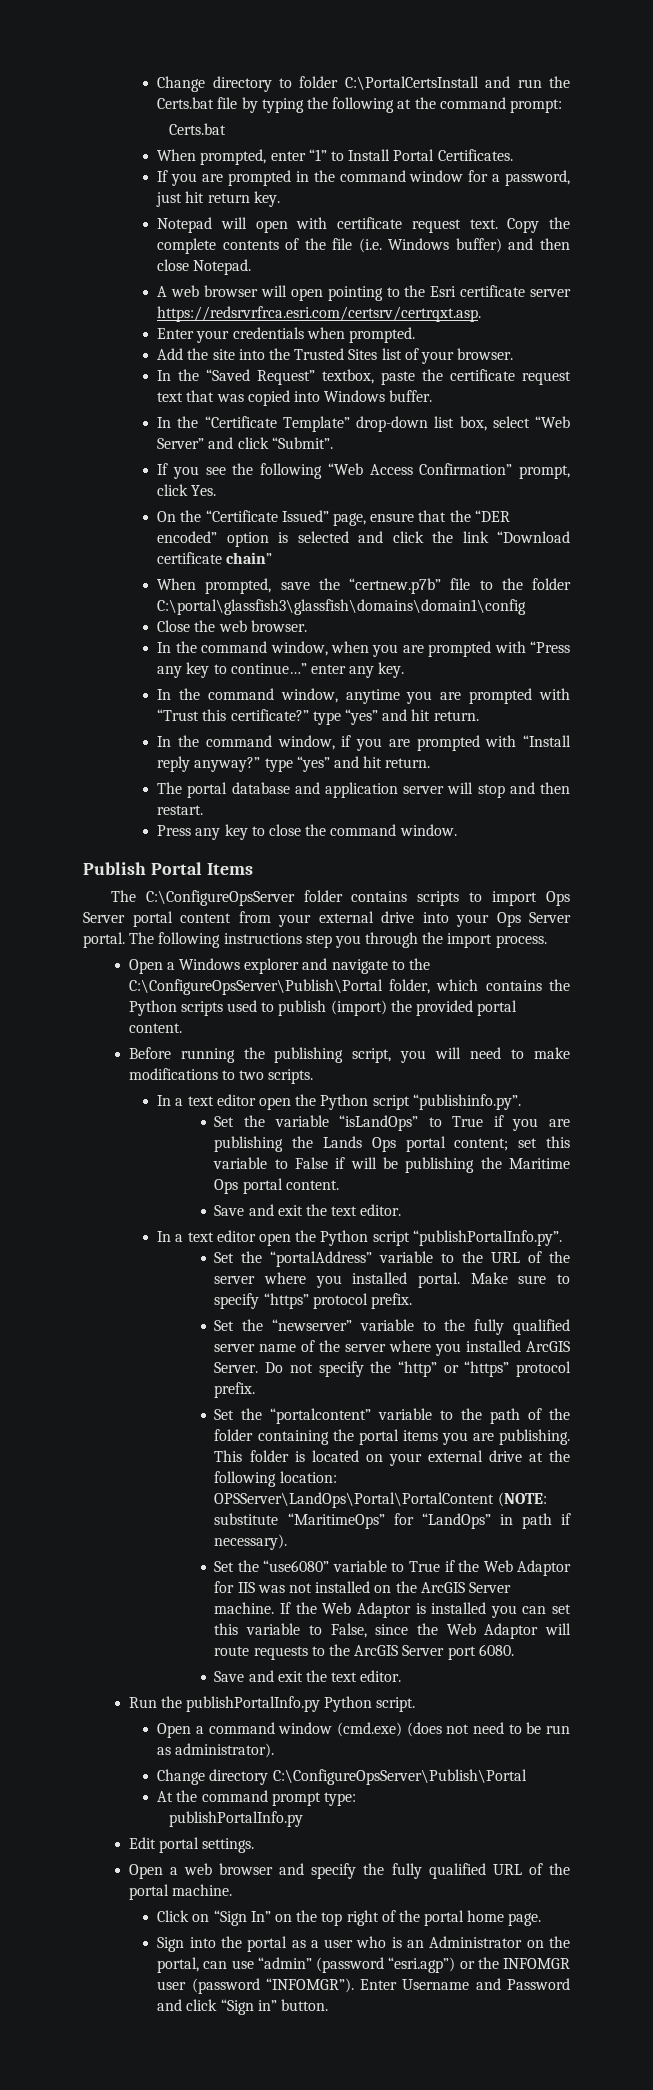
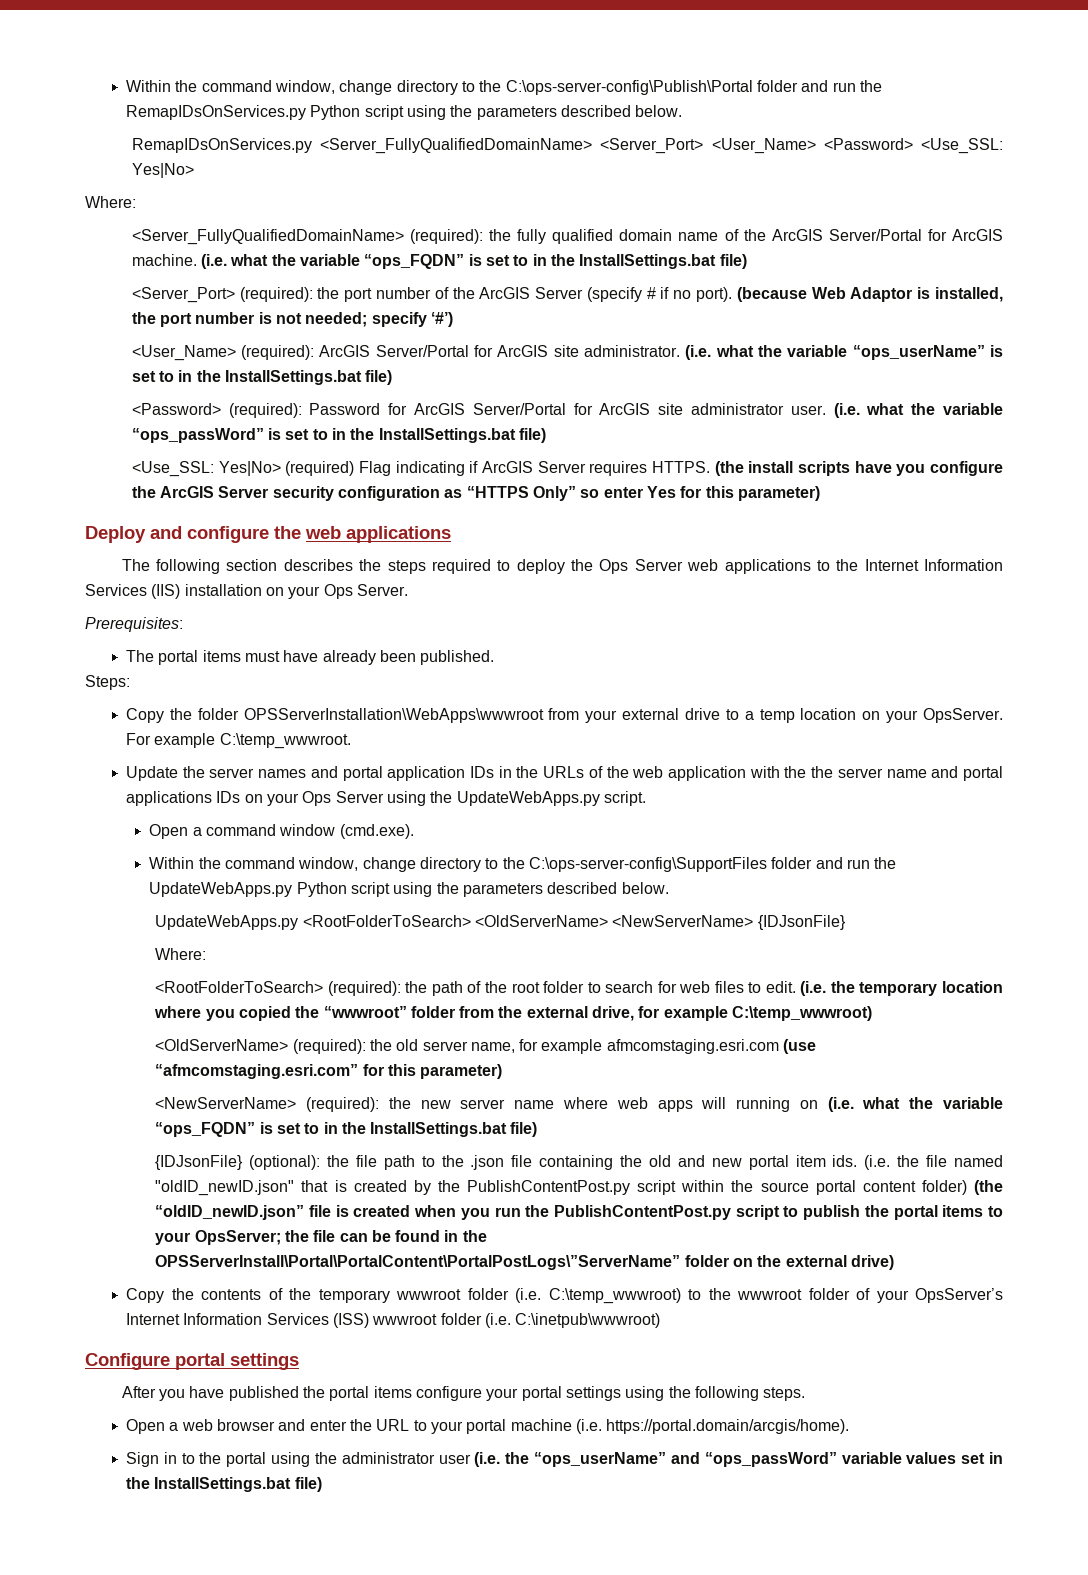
- Change directory to folder C:\PortalCertsInstall and run the Certs.bat file by typing the following at the command prompt:
- Certs.bat
- When prompted, enter “1” to Install Portal Certificates.
- If you are prompted in the command window for a password, just hit return key.
- Notepad will open with certificate request text. Copy the complete contents of the file (i.e. Windows buffer) and then close Notepad.
- A web browser will open pointing to the Esri certificate server https://redsrvrfrca.esri.com/certsrv/certrqxt.asp.
- Enter your credentials when prompted.
- Add the site into the Trusted Sites list of your browser.
- In the “Saved Request” textbox, paste the certificate request text that was copied into Windows buffer.
- In the “Certificate Template” drop-down list box, select “Web Server” and click “Submit”.
- If you see the following “Web Access Confirmation” prompt, click Yes.
- On the “Certificate Issued” page, ensure that the “DER encoded” option is selected and click the link “Download certificate chain”
- When prompted, save the “certnew.p7b” file to the folder C:\portal\glassfish3\glassfish\domains\domain1\config
- Close the web browser.
- In the command window, when you are prompted with “Press any key to continue…” enter any key.
- In the command window, anytime you are prompted with “Trust this certificate?” type “yes” and hit return.
- In the command window, if you are prompted with “Install reply anyway?” type “yes” and hit return.
- The portal database and application server will stop and then restart.
- Press any key to close the command window.
- Publish Portal Items
- The C:\ConfigureOpsServer folder contains scripts to import Ops Server portal content from your external drive into your Ops Server portal. The following instructions step you through the import process.
- Open a Windows explorer and navigate to the C:\ConfigureOpsServer\Publish\Portal folder, which contains the Python scripts used to publish (import) the provided portal content.
- Before running the publishing script, you will need to make modifications to two scripts.
- In a text editor open the Python script “publishinfo.py”.
- Set the variable “isLandOps” to True if you are publishing the Lands Ops portal content; set this variable to False if will be publishing the Maritime Ops portal content.
- Save and exit the text editor.
- In a text editor open the Python script “publishPortalInfo.py”.
- Set the “portalAddress” variable to the URL of the server where you installed portal. Make sure to specify “https” protocol prefix.
- Set the “newserver” variable to the fully qualified server name of the server where you installed ArcGIS Server. Do not specify the “http” or “https” protocol prefix.
- Set the “portalcontent” variable to the path of the folder containing the portal items you are publishing. This folder is located on your external drive at the following location: OPSServer\LandOps\Portal\PortalContent (NOTE: substitute “MaritimeOps” for “LandOps” in path if necessary).
- Set the “use6080” variable to True if the Web Adaptor for IIS was not installed on the ArcGIS Server machine. If the Web Adaptor is installed you can set this variable to False, since the Web Adaptor will route requests to the ArcGIS Server port 6080.
- Save and exit the text editor.
- Run the publishPortalInfo.py Python script.
+ Within the command window, change directory to the C:\ops-server-config\Publish\Portal folder and run the RemapIDsOnServices.py Python script using the parameters described below.
+ RemapIDsOnServices.py <Server_FullyQualifiedDomainName> <Server_Port> <User_Name> <Password> <Use_SSL: Yes|No>
+ Where:
+ <Server_FullyQualifiedDomainName> (required): the fully qualified domain name of the ArcGIS Server/Portal for ArcGIS machine. (i.e. what the variable “ops_FQDN” is set to in the InstallSettings.bat file)
+ <Server_Port> (required): the port number of the ArcGIS Server (specify # if no port). (because Web Adaptor is installed, the port number is not needed; specify ‘#’)
+ <User_Name> (required): ArcGIS Server/Portal for ArcGIS site administrator. (i.e. what the variable “ops_userName” is set to in the InstallSettings.bat file)
+ <Password> (required): Password for ArcGIS Server/Portal for ArcGIS site administrator user. (i.e. what the variable “ops_passWord” is set to in the InstallSettings.bat file)
+ <Use_SSL: Yes|No> (required) Flag indicating if ArcGIS Server requires HTTPS. (the install scripts have you configure the ArcGIS Server security configuration as “HTTPS Only” so enter Yes for this parameter)
+ Deploy and configure the web applications
+ The following section describes the steps required to deploy the Ops Server web applications to the Internet Information Services (IIS) installation on your Ops Server.
+ Prerequisites:
+ The portal items must have already been published.
+ Steps:
+ Copy the folder OPSServerInstallation\WebApps\wwwroot from your external drive to a temp location on your OpsServer. For example C:\temp_wwwroot.
+ Update the server names and portal application IDs in the URLs of the web application with the the server name and portal applications IDs on your Ops Server using the UpdateWebApps.py script.
- Open a command window (cmd.exe) (does not need to be run as administrator).
- Change directory C:\ConfigureOpsServer\Publish\Portal
- At the command prompt type:
- publishPortalInfo.py
- Edit portal settings.
+ Open a command window (cmd.exe).
+ Within the command window, change directory to the C:\ops-server-config\SupportFiles folder and run the UpdateWebApps.py Python script using the parameters described below.
+ UpdateWebApps.py <RootFolderToSearch> <OldServerName> <NewServerName> {IDJsonFile}
+ Where:
+ <RootFolderToSearch> (required): the path of the root folder to search for web files to edit. (i.e. the temporary location where you copied the “wwwroot” folder from the external drive, for example C:\temp_wwwroot)
+ <OldServerName> (required): the old server name, for example afmcomstaging.esri.com (use “afmcomstaging.esri.com” for this parameter)
+ <NewServerName> (required): the new server name where web apps will running on (i.e. what the variable “ops_FQDN” is set to in the InstallSettings.bat file)
+ {IDJsonFile} (optional): the file path to the .json file containing the old and new portal item ids. (i.e. the file named "oldID_newID.json" that is created by the PublishContentPost.py script within the source portal content folder) (the “oldID_newID.json” file is created when you run the PublishContentPost.py script to publish the portal items to your OpsServer; the file can be found in the OPSServerInstall\Portal\PortalContent\PortalPostLogs\”ServerName” folder on the external drive)
+ Copy the contents of the temporary wwwroot folder (i.e. C:\temp_wwwroot) to the wwwroot folder of your OpsServer’s Internet Information Services (ISS) wwwroot folder (i.e. C:\inetpub\wwwroot)
+ Configure portal settings
+ After you have published the portal items configure your portal settings using the following steps.
- Open a web browser and specify the fully qualified URL of the portal machine.
- Click on “Sign In” on the top right of the portal home page.
- Sign into the portal as a user who is an Administrator on the portal, can use “admin” (password “esri.agp”) or the INFOMGR user (password “INFOMGR”). Enter Username and Password and click “Sign in” button.
+ Open a web browser and enter the URL to your portal machine (i.e. https://portal.domain/arcgis/home).
+ Sign in to the portal using the administrator user (i.e. the “ops_userName” and “ops_passWord” variable values set in the InstallSettings.bat file)

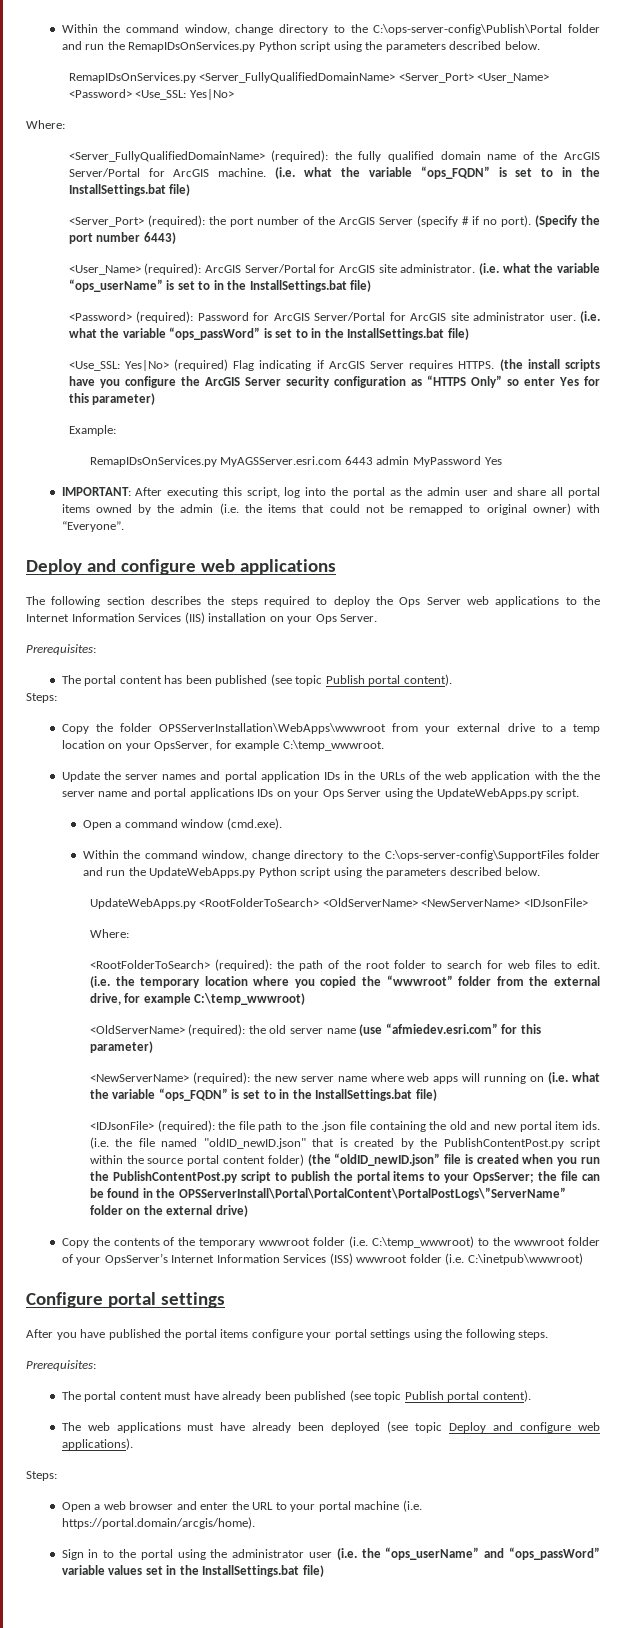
- (because Web Adaptor is installed, the port number is not needed; specify ‘#’)
+ (Specify the port number 6443)
- Deploy and configure the web applications
+ Example:
+ RemapIDsOnServices.py MyAGSServer.esri.com 6443 admin MyPassword Yes
+ IMPORTANT: After executing this script, log into the portal as the admin user and share all portal items owned by the admin (i.e. the items that could not be remapped to original owner) with “Everyone”.
+ Deploy and configure web applications
- The portal items must have already been published.
+ The portal content has been published (see topic Publish portal content).
- Copy the folder OPSServerInstallation\WebApps\wwwroot from your external drive to a temp location on your OpsServer. For example C:\temp_wwwroot.
+ Copy the folder OPSServerInstallation\WebApps\wwwroot from your external drive to a temp location on your OpsServer, for example C:\temp_wwwroot.
- UpdateWebApps.py <RootFolderToSearch> <OldServerName> <NewServerName> {IDJsonFile}
+ UpdateWebApps.py <RootFolderToSearch> <OldServerName> <NewServerName> <IDJsonFile>
- <OldServerName> (required): the old server name, for example afmcomstaging.esri.com (use “afmcomstaging.esri.com” for this parameter)
+ <OldServerName> (required): the old server name (use “afmiedev.esri.com” for this parameter)
- {IDJsonFile} (optional): the file path to the .json file containing the old and new portal item ids.
+ <IDJsonFile> (required): the file path to the .json file containing the old and new portal item ids.
  After you have published the portal items configure your portal settings using the following steps.
+ Prerequisites:
+ The portal content must have already been published (see topic Publish portal content).
+ The web applications must have already been deployed (see topic Deploy and configure web applications).
+ Steps:

